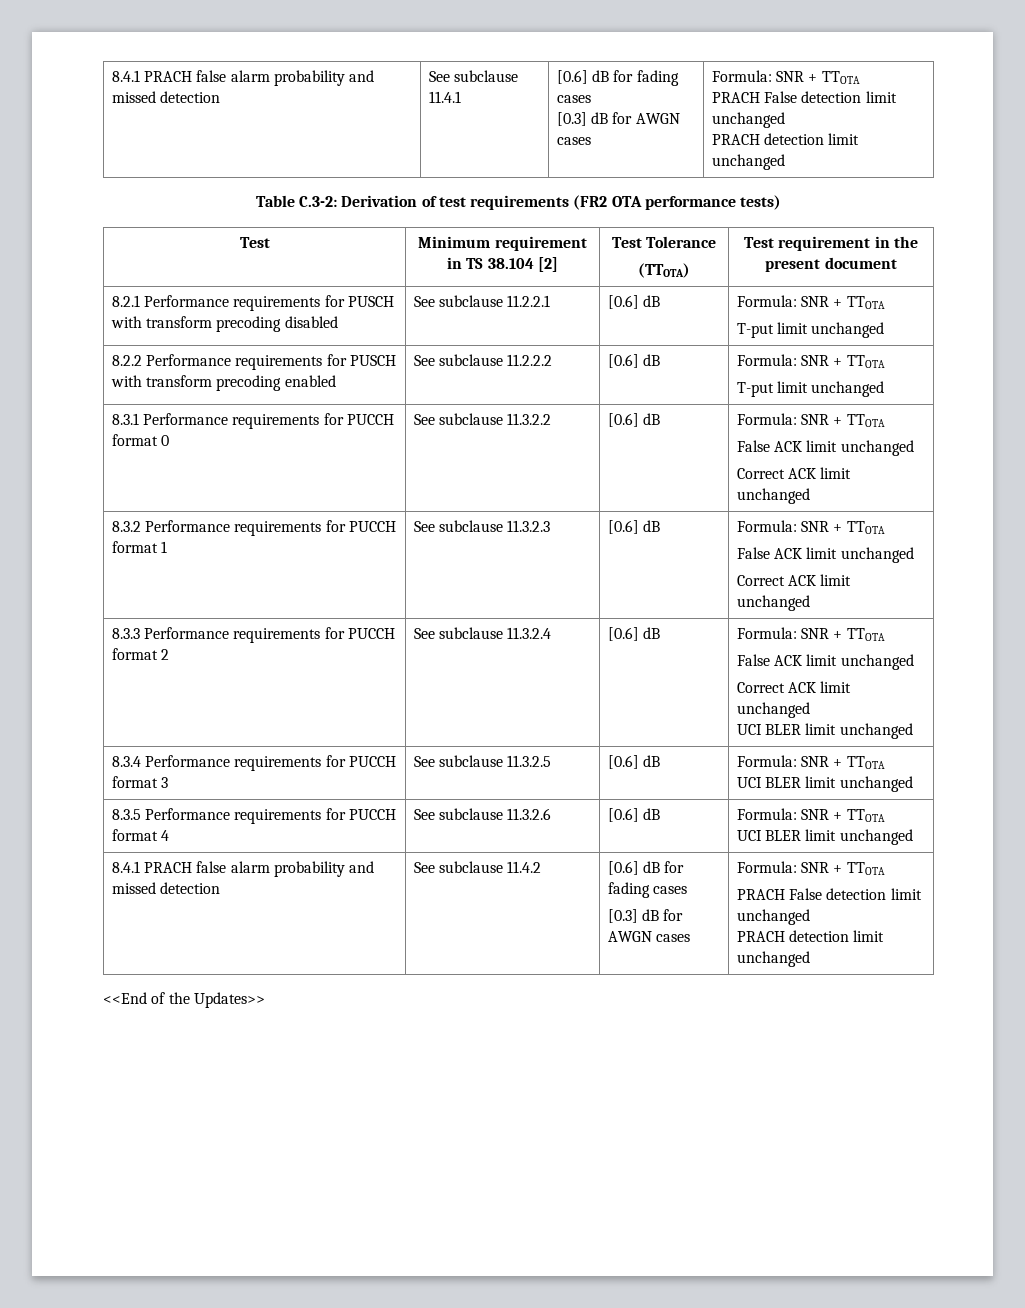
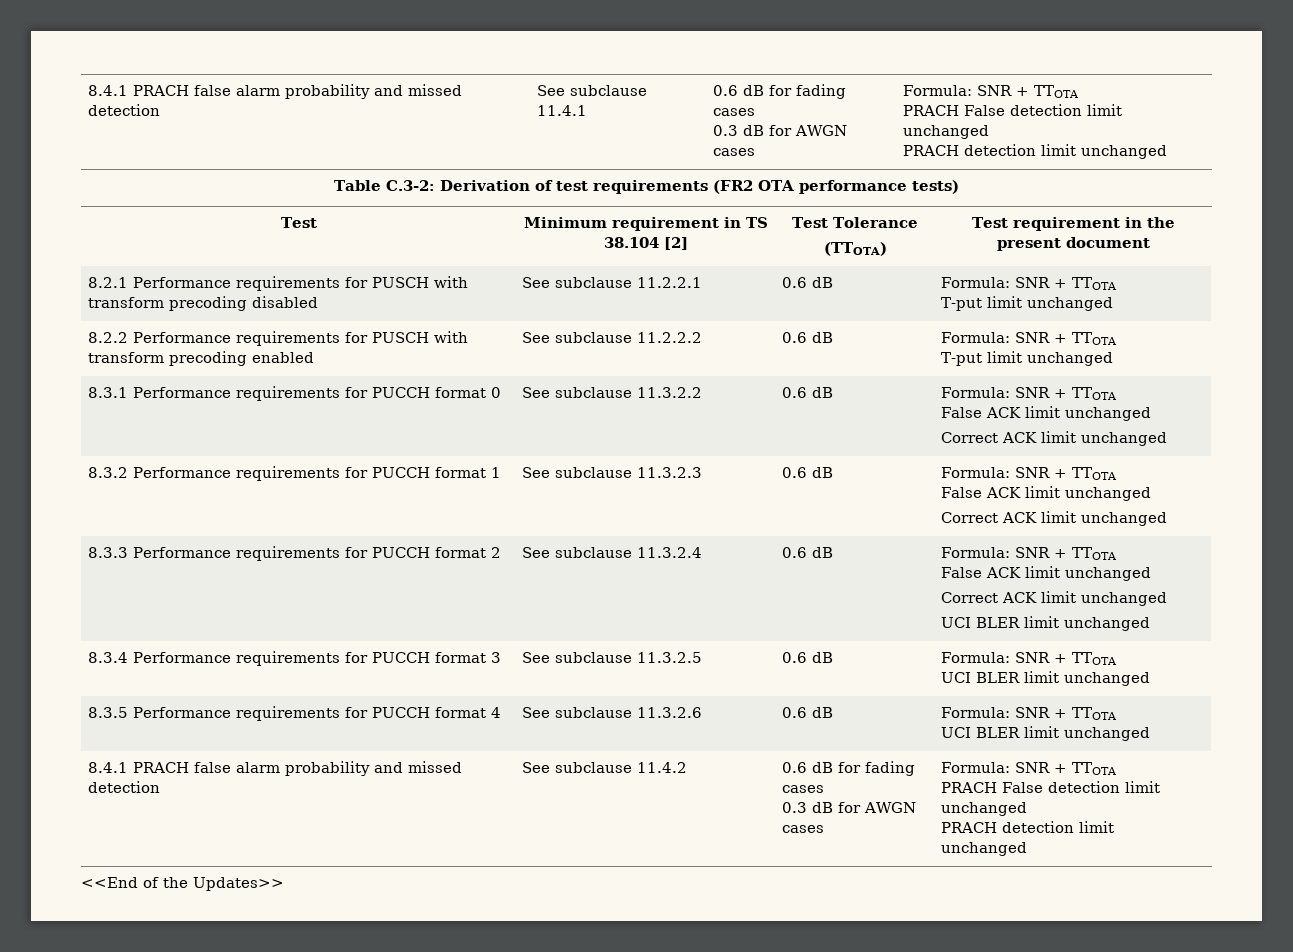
- 8.4.1 PRACH false alarm probability and missed detection | See subclause 11.4.1 | [0.6] dB for fading cases
- [0.3] dB for AWGN cases | Formula: SNR + TTOTA
+ 8.4.1 PRACH false alarm probability and missed detection | See subclause 11.4.1 | 0.6 dB for fading cases
+ 0.3 dB for AWGN cases | Formula: SNR + TTOTA
- 8.2.1 Performance requirements for PUSCH with transform precoding disabled | See subclause 11.2.2.1 | [0.6] dB | Formula: SNR + TTOTA
+ 8.2.1 Performance requirements for PUSCH with transform precoding disabled | See subclause 11.2.2.1 | 0.6 dB | Formula: SNR + TTOTA
- 8.2.2 Performance requirements for PUSCH with transform precoding enabled | See subclause 11.2.2.2 | [0.6] dB | Formula: SNR + TTOTA
+ 8.2.2 Performance requirements for PUSCH with transform precoding enabled | See subclause 11.2.2.2 | 0.6 dB | Formula: SNR + TTOTA
- 8.3.1 Performance requirements for PUCCH format 0 | See subclause 11.3.2.2 | [0.6] dB | Formula: SNR + TTOTA
+ 8.3.1 Performance requirements for PUCCH format 0 | See subclause 11.3.2.2 | 0.6 dB | Formula: SNR + TTOTA
- 8.3.2 Performance requirements for PUCCH format 1 | See subclause 11.3.2.3 | [0.6] dB | Formula: SNR + TTOTA
+ 8.3.2 Performance requirements for PUCCH format 1 | See subclause 11.3.2.3 | 0.6 dB | Formula: SNR + TTOTA
- 8.3.3 Performance requirements for PUCCH format 2 | See subclause 11.3.2.4 | [0.6] dB | Formula: SNR + TTOTA
+ 8.3.3 Performance requirements for PUCCH format 2 | See subclause 11.3.2.4 | 0.6 dB | Formula: SNR + TTOTA
- 8.3.4 Performance requirements for PUCCH format 3 | See subclause 11.3.2.5 | [0.6] dB | Formula: SNR + TTOTA
+ 8.3.4 Performance requirements for PUCCH format 3 | See subclause 11.3.2.5 | 0.6 dB | Formula: SNR + TTOTA
- 8.3.5 Performance requirements for PUCCH format 4 | See subclause 11.3.2.6 | [0.6] dB | Formula: SNR + TTOTA
+ 8.3.5 Performance requirements for PUCCH format 4 | See subclause 11.3.2.6 | 0.6 dB | Formula: SNR + TTOTA
- 8.4.1 PRACH false alarm probability and missed detection | See subclause 11.4.2 | [0.6] dB for fading cases
- [0.3] dB for AWGN cases | Formula: SNR + TTOTA
+ 8.4.1 PRACH false alarm probability and missed detection | See subclause 11.4.2 | 0.6 dB for fading cases
+ 0.3 dB for AWGN cases | Formula: SNR + TTOTA

